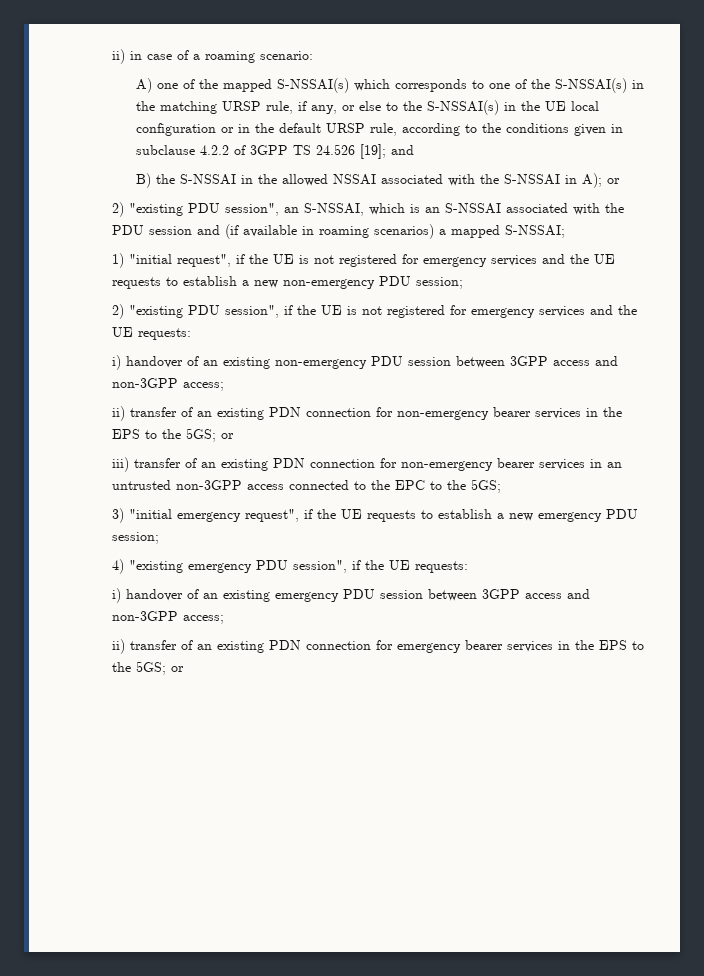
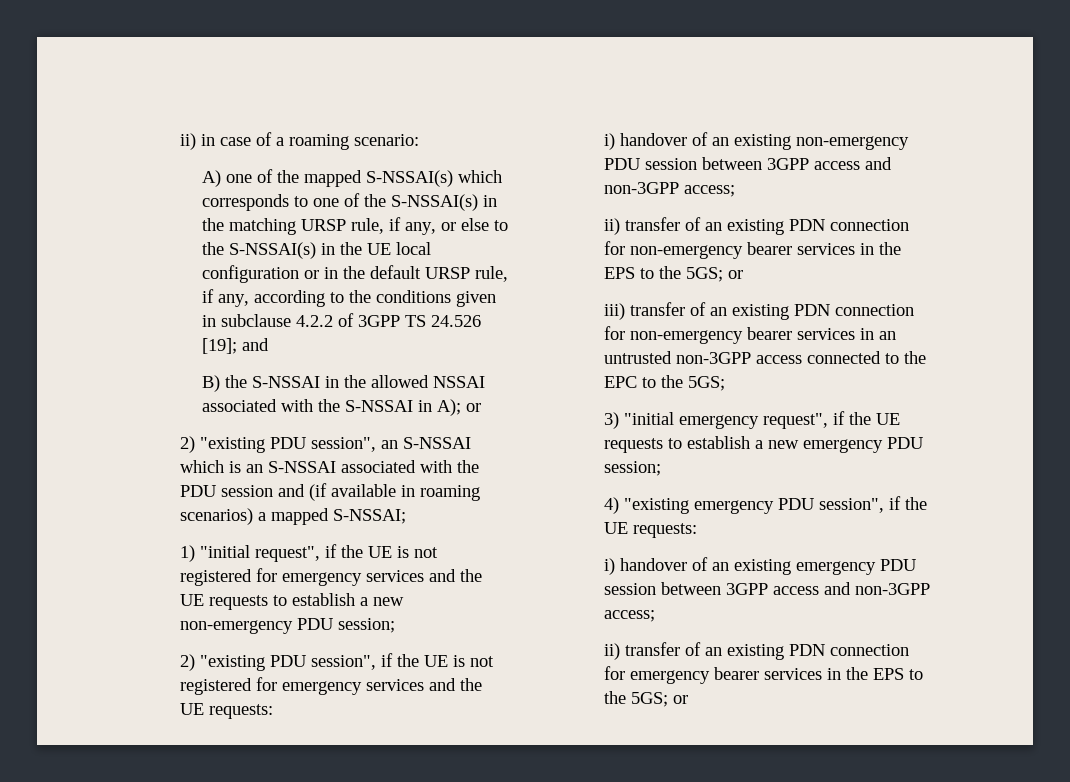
- A) one of the mapped S-NSSAI(s) which corresponds to one of the S-NSSAI(s) in the matching URSP rule, if any, or else to the S-NSSAI(s) in the UE local configuration or in the default URSP rule, according to the conditions given in subclause 4.2.2 of 3GPP TS 24.526 [19]; and
+ A) one of the mapped S-NSSAI(s) which corresponds to one of the S-NSSAI(s) in the matching URSP rule, if any, or else to the S-NSSAI(s) in the UE local configuration or in the default URSP rule, if any, according to the conditions given in subclause 4.2.2 of 3GPP TS 24.526 [19]; and
- 2) "existing PDU session", an S-NSSAI, which is an S-NSSAI associated with the PDU session and (if available in roaming scenarios) a mapped S-NSSAI;
+ 2) "existing PDU session", an S-NSSAI which is an S-NSSAI associated with the PDU session and (if available in roaming scenarios) a mapped S-NSSAI;

